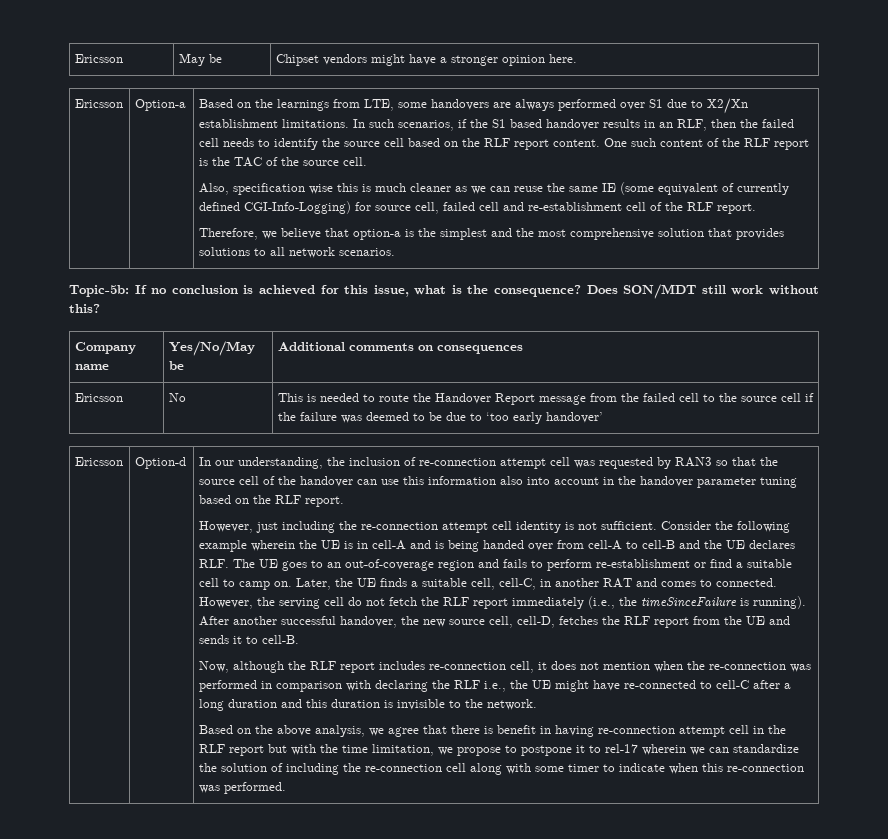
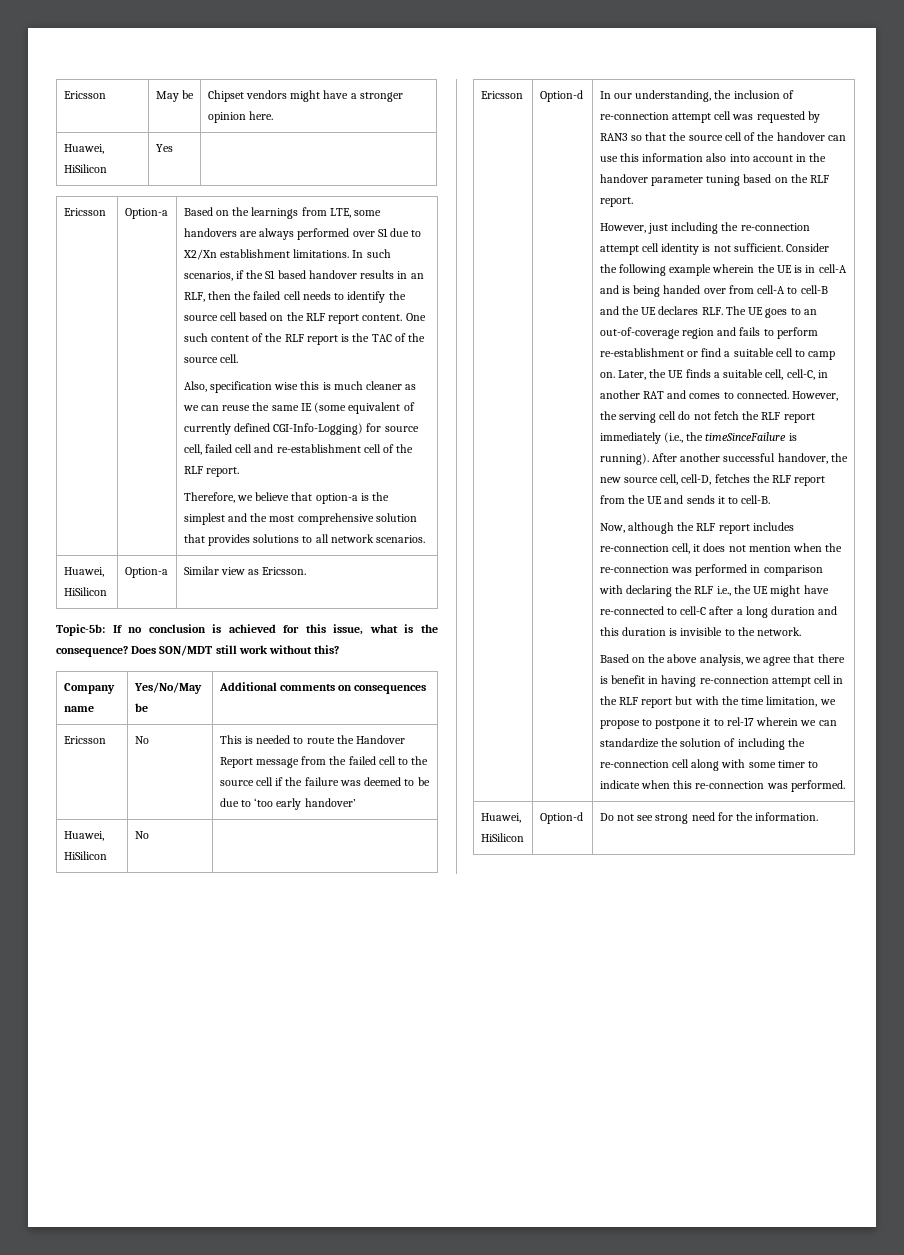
+ Huawei, HiSilicon | Yes |
+ Huawei, HiSilicon | Option-a | Similar view as Ericsson.
+ Huawei, HiSilicon | No |
+ Huawei, HiSilicon | Option-d | Do not see strong need for the information.

